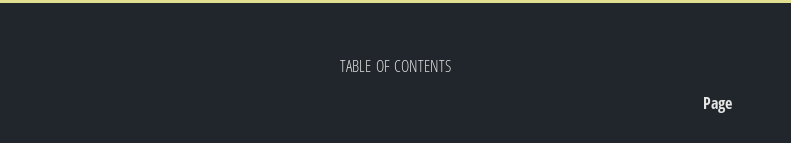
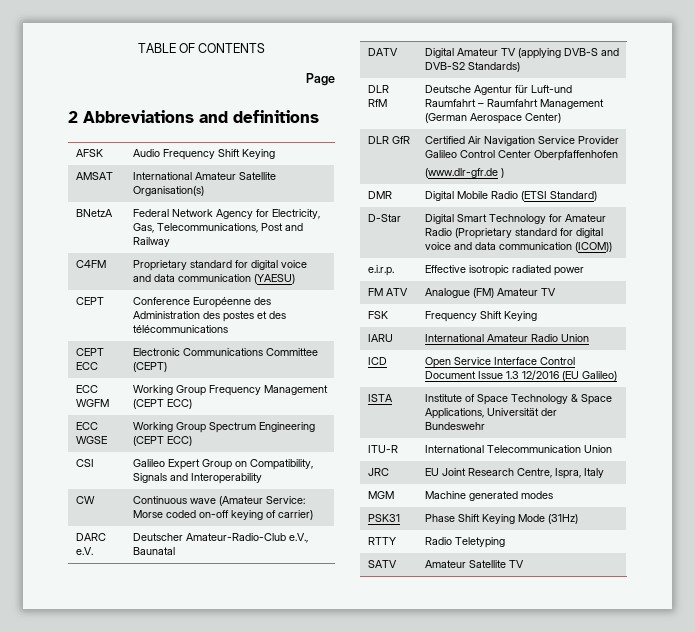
+ 2 Abbreviations and definitions
+ AFSK | Audio Frequency Shift Keying
+ AMSAT | International Amateur Satellite Organisation(s)
+ BNetzA | Federal Network Agency for Electricity, Gas, Telecommunications, Post and Railway
+ C4FM | Proprietary standard for digital voice and data communication (YAESU)
+ CEPT | Conference Européenne des Administration des postes et des télécommunications
+ CEPT ECC | Electronic Communications Committee (CEPT)
+ ECC WGFM | Working Group Frequency Management (CEPT ECC)
+ ECC WGSE | Working Group Spectrum Engineering (CEPT ECC)
+ CSI | Galileo Expert Group on Compatibility, Signals and Interoperability
+ CW | Continuous wave (Amateur Service: Morse coded on-off keying of carrier)
+ DARC e.V. | Deutscher Amateur-Radio-Club e.V., Baunatal
+ DATV | Digital Amateur TV (applying DVB-S and DVB-S2 Standards)
+ DLR RfM | Deutsche Agentur für Luft-und Raumfahrt – Raumfahrt Management (German Aerospace Center)
+ DLR GfR | Certified Air Navigation Service Provider Galileo Control Center Oberpfaffenhofen
+ (www.dlr-gfr.de )
+ DMR | Digital Mobile Radio (ETSI Standard)
+ D-Star | Digital Smart Technology for Amateur Radio (Proprietary standard for digital voice and data communication (ICOM))
+ e.i.r.p. | Effective isotropic radiated power
+ FM ATV | Analogue (FM) Amateur TV
+ FSK | Frequency Shift Keying
+ IARU | International Amateur Radio Union
+ ICD | Open Service Interface Control Document Issue 1.3 12/2016 (EU Galileo)
+ ISTA | Institute of Space Technology & Space Applications, Universität der Bundeswehr
+ ITU-R | International Telecommunication Union
+ JRC | EU Joint Research Centre, Ispra, Italy
+ MGM | Machine generated modes
+ PSK31 | Phase Shift Keying Mode (31Hz)
+ RTTY | Radio Teletyping
+ SATV | Amateur Satellite TV

